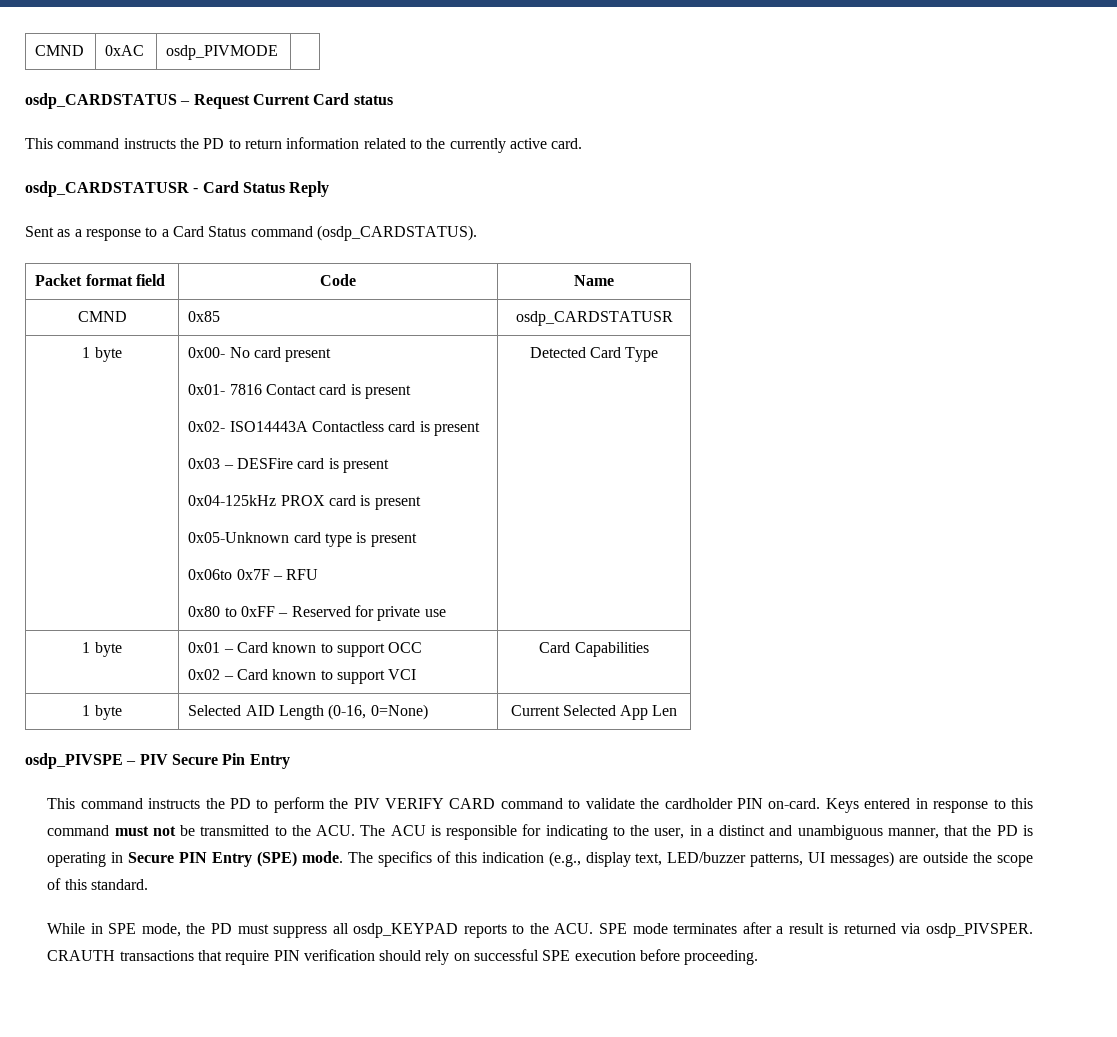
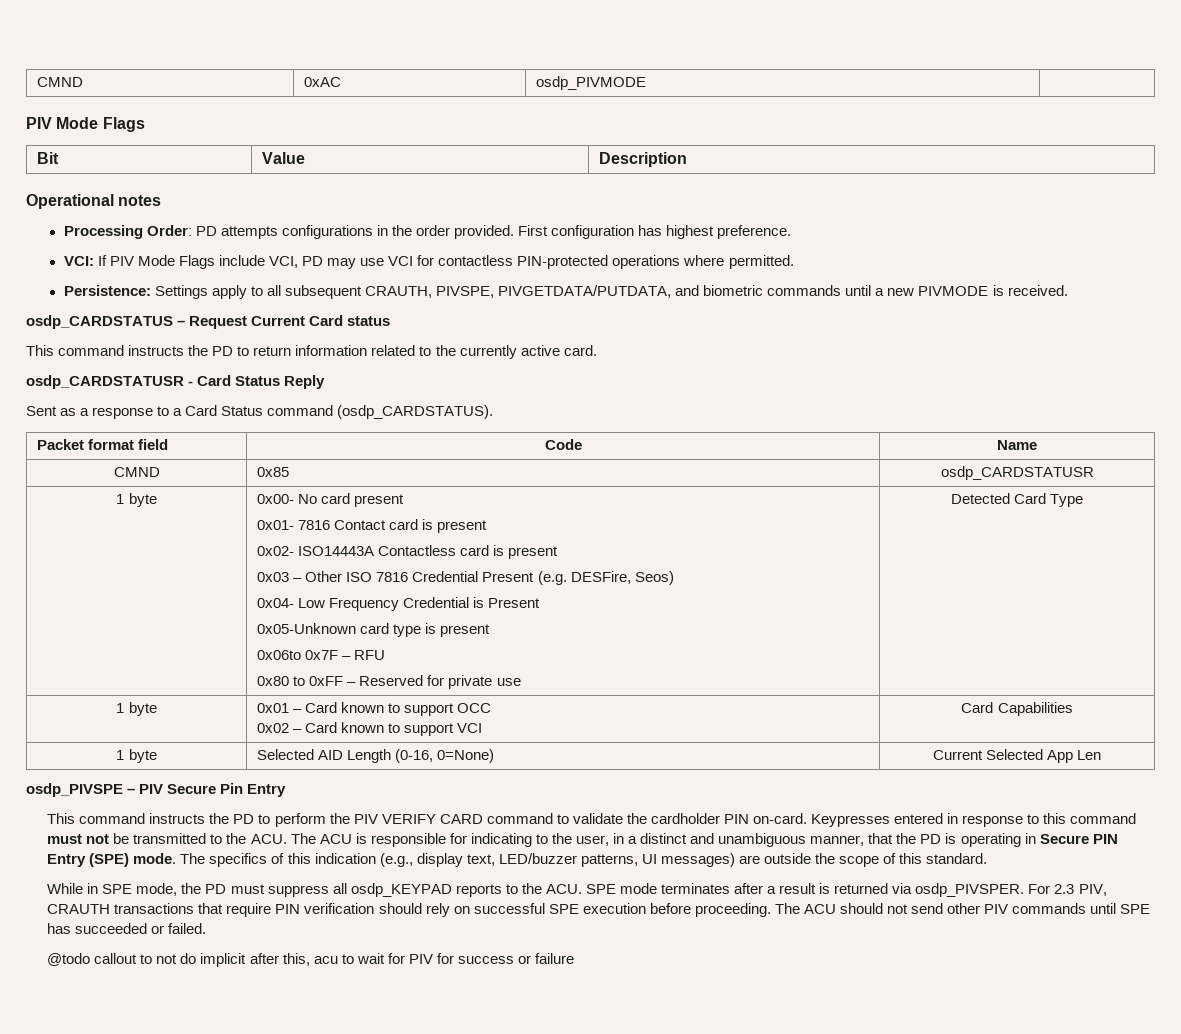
  CMND | 0xAC | osdp_PIVMODE |
+ PIV Mode Flags
+ Bit | Value | Description
+ Operational notes
+ Processing Order: PD attempts configurations in the order provided. First configuration has highest preference.
+ VCI: If PIV Mode Flags include VCI, PD may use VCI for contactless PIN-protected operations where permitted.
+ Persistence: Settings apply to all subsequent CRAUTH, PIVSPE, PIVGETDATA/PUTDATA, and biometric commands until a new PIVMODE is received.
- 0x03 – DESFire card is present
- 0x04-125kHz PROX card is present
+ 0x03 – Other ISO 7816 Credential Present (e.g. DESFire, Seos)
+ 0x04- Low Frequency Credential is Present
- Keys entered in response to this command must not be transmitted to the ACU. The ACU is responsible for indicating to the user, in a distinct and unambiguous manner, that the PD is operating in Secure PIN Entry (SPE) mode.
+ Keypresses entered in response to this command must not be transmitted to the ACU. The ACU is responsible for indicating to the user, in a distinct and unambiguous manner, that the PD is operating in Secure PIN Entry (SPE) mode.
- CRAUTH transactions that require PIN verification should rely on successful SPE execution before proceeding.
+ For 2.3 PIV, CRAUTH transactions that require PIN verification should rely on successful SPE execution before proceeding.
+ The ACU should not send other PIV commands until SPE has succeeded or failed.
+ @todo callout to not do implicit after this, acu to wait for PIV for success or failure

